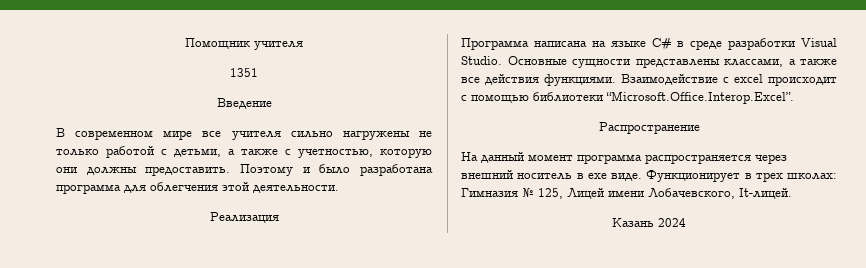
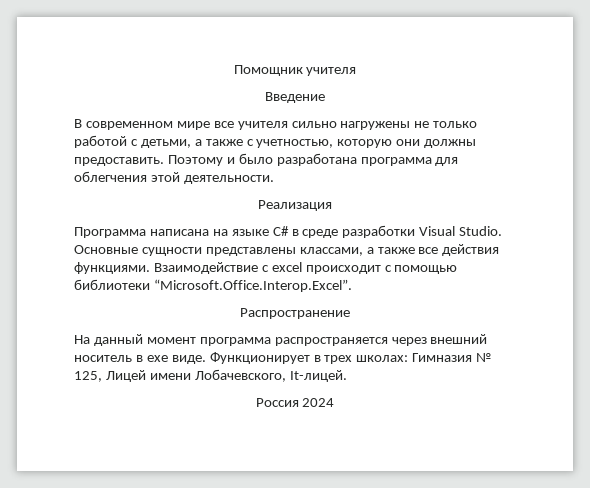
- 1351
- Казань 2024
+ Россия 2024

